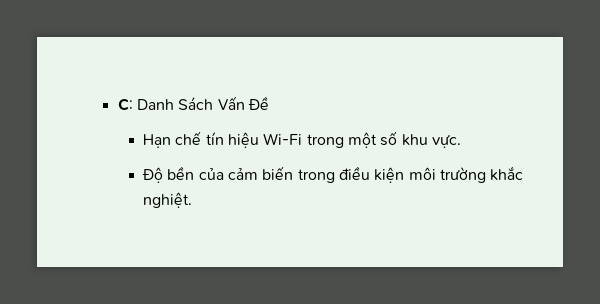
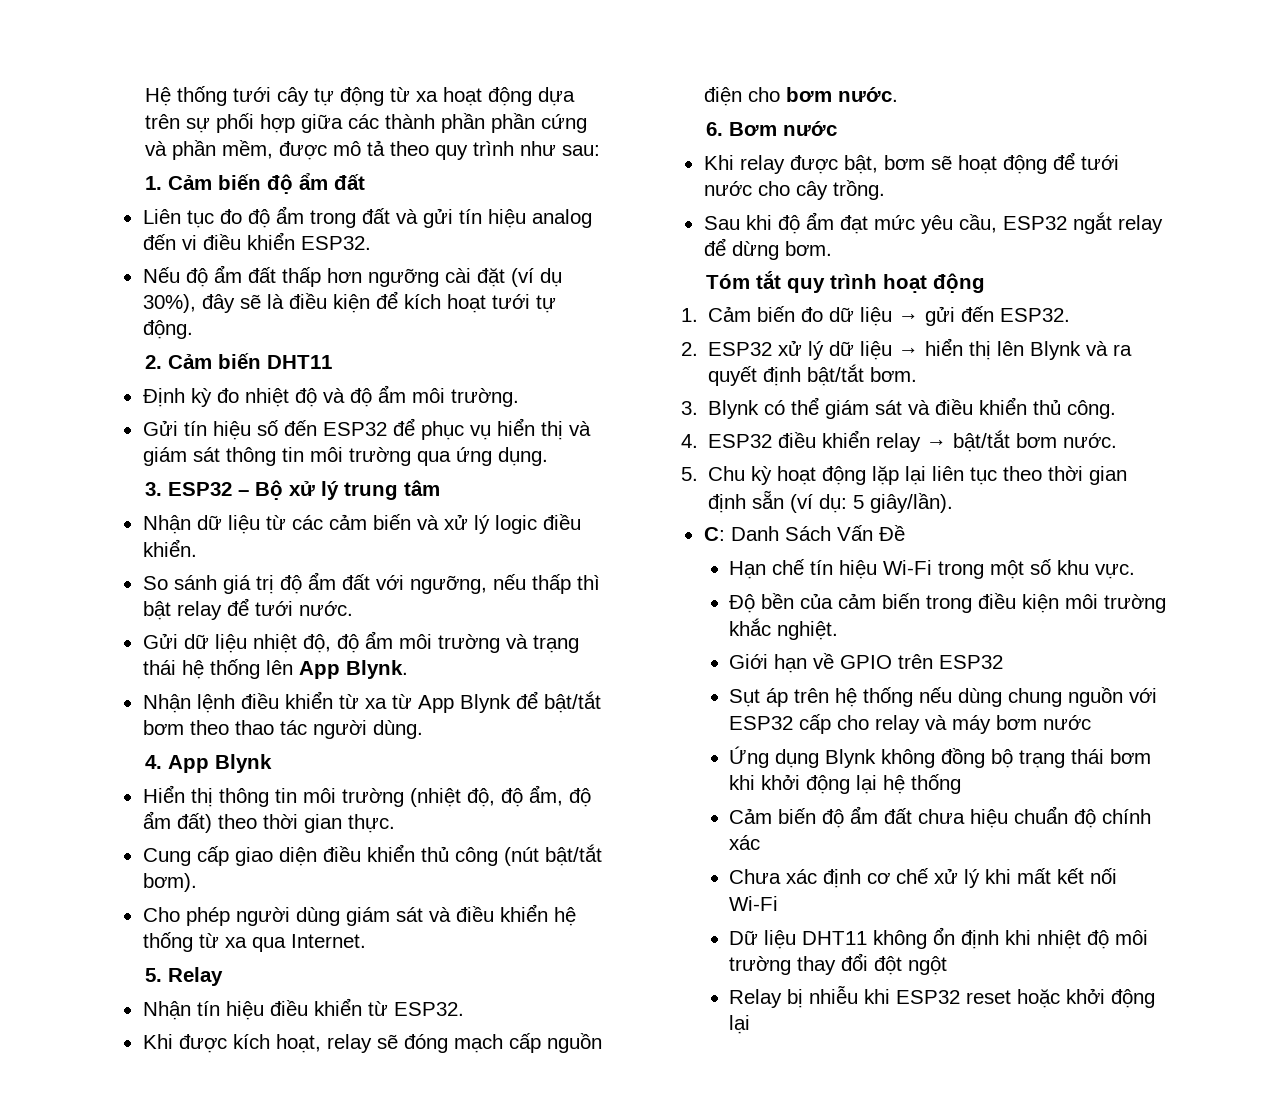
+ Hệ thống tưới cây tự động từ xa hoạt động dựa trên sự phối hợp giữa các thành phần phần cứng và phần mềm, được mô tả theo quy trình như sau:
+ 1. Cảm biến độ ẩm đất
+ Liên tục đo độ ẩm trong đất và gửi tín hiệu analog đến vi điều khiển ESP32.
+ Nếu độ ẩm đất thấp hơn ngưỡng cài đặt (ví dụ 30%), đây sẽ là điều kiện để kích hoạt tưới tự động.
+ 2. Cảm biến DHT11
+ Định kỳ đo nhiệt độ và độ ẩm môi trường.
+ Gửi tín hiệu số đến ESP32 để phục vụ hiển thị và giám sát thông tin môi trường qua ứng dụng.
+ 3. ESP32 – Bộ xử lý trung tâm
+ Nhận dữ liệu từ các cảm biến và xử lý logic điều khiển.
+ So sánh giá trị độ ẩm đất với ngưỡng, nếu thấp thì bật relay để tưới nước.
+ Gửi dữ liệu nhiệt độ, độ ẩm môi trường và trạng thái hệ thống lên App Blynk.
+ Nhận lệnh điều khiển từ xa từ App Blynk để bật/tắt bơm theo thao tác người dùng.
+ 4. App Blynk
+ Hiển thị thông tin môi trường (nhiệt độ, độ ẩm, độ ẩm đất) theo thời gian thực.
+ Cung cấp giao diện điều khiển thủ công (nút bật/tắt bơm).
+ Cho phép người dùng giám sát và điều khiển hệ thống từ xa qua Internet.
+ 5. Relay
+ Nhận tín hiệu điều khiển từ ESP32.
+ Khi được kích hoạt, relay sẽ đóng mạch cấp nguồn điện cho bơm nước.
+ 6. Bơm nước
+ Khi relay được bật, bơm sẽ hoạt động để tưới nước cho cây trồng.
+ Sau khi độ ẩm đạt mức yêu cầu, ESP32 ngắt relay để dừng bơm.
+ Tóm tắt quy trình hoạt động
+ 1. Cảm biến đo dữ liệu → gửi đến ESP32.
+ 2. ESP32 xử lý dữ liệu → hiển thị lên Blynk và ra quyết định bật/tắt bơm.
+ 3. Blynk có thể giám sát và điều khiển thủ công.
+ 4. ESP32 điều khiển relay → bật/tắt bơm nước.
+ 5. Chu kỳ hoạt động lặp lại liên tục theo thời gian định sẵn (ví dụ: 5 giây/lần).
+ Giới hạn về GPIO trên ESP32
+ Sụt áp trên hệ thống nếu dùng chung nguồn với ESP32 cấp cho relay và máy bơm nước
+ Ứng dụng Blynk không đồng bộ trạng thái bơm khi khởi động lại hệ thống
+ Cảm biến độ ẩm đất chưa hiệu chuẩn độ chính xác
+ Chưa xác định cơ chế xử lý khi mất kết nối Wi-Fi
+ Dữ liệu DHT11 không ổn định khi nhiệt độ môi trường thay đổi đột ngột
+ Relay bị nhiễu khi ESP32 reset hoặc khởi động lại

